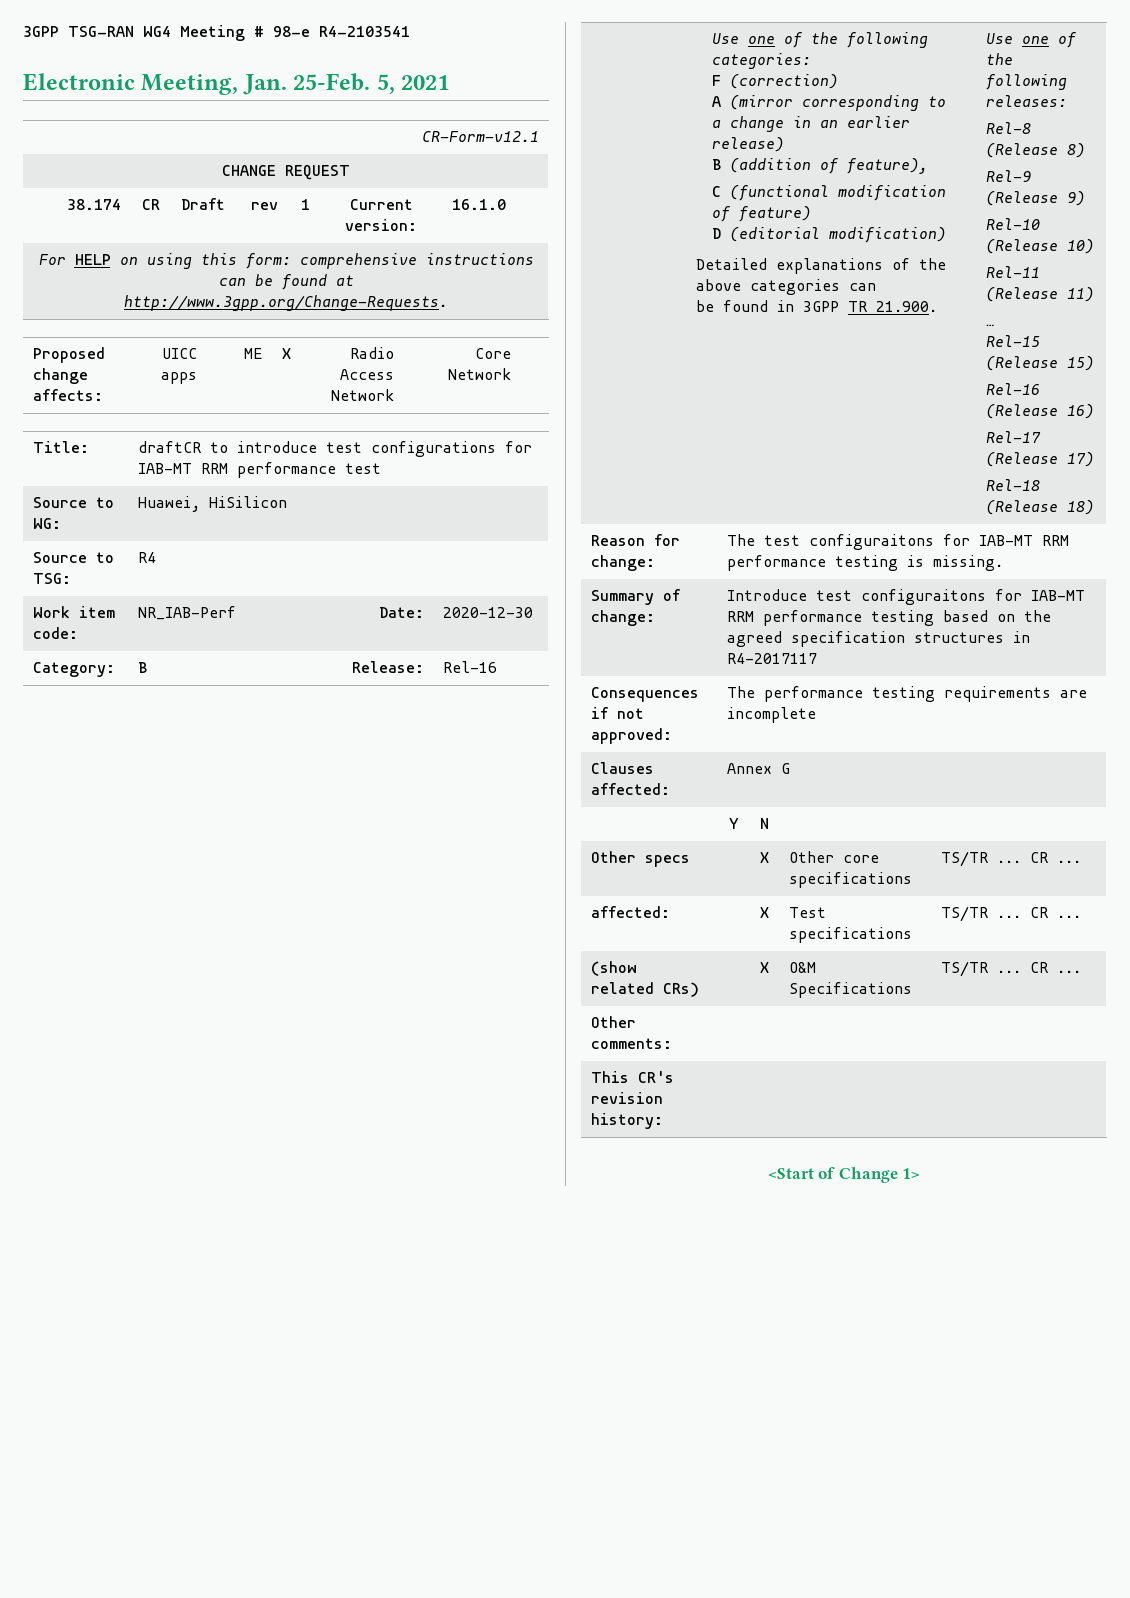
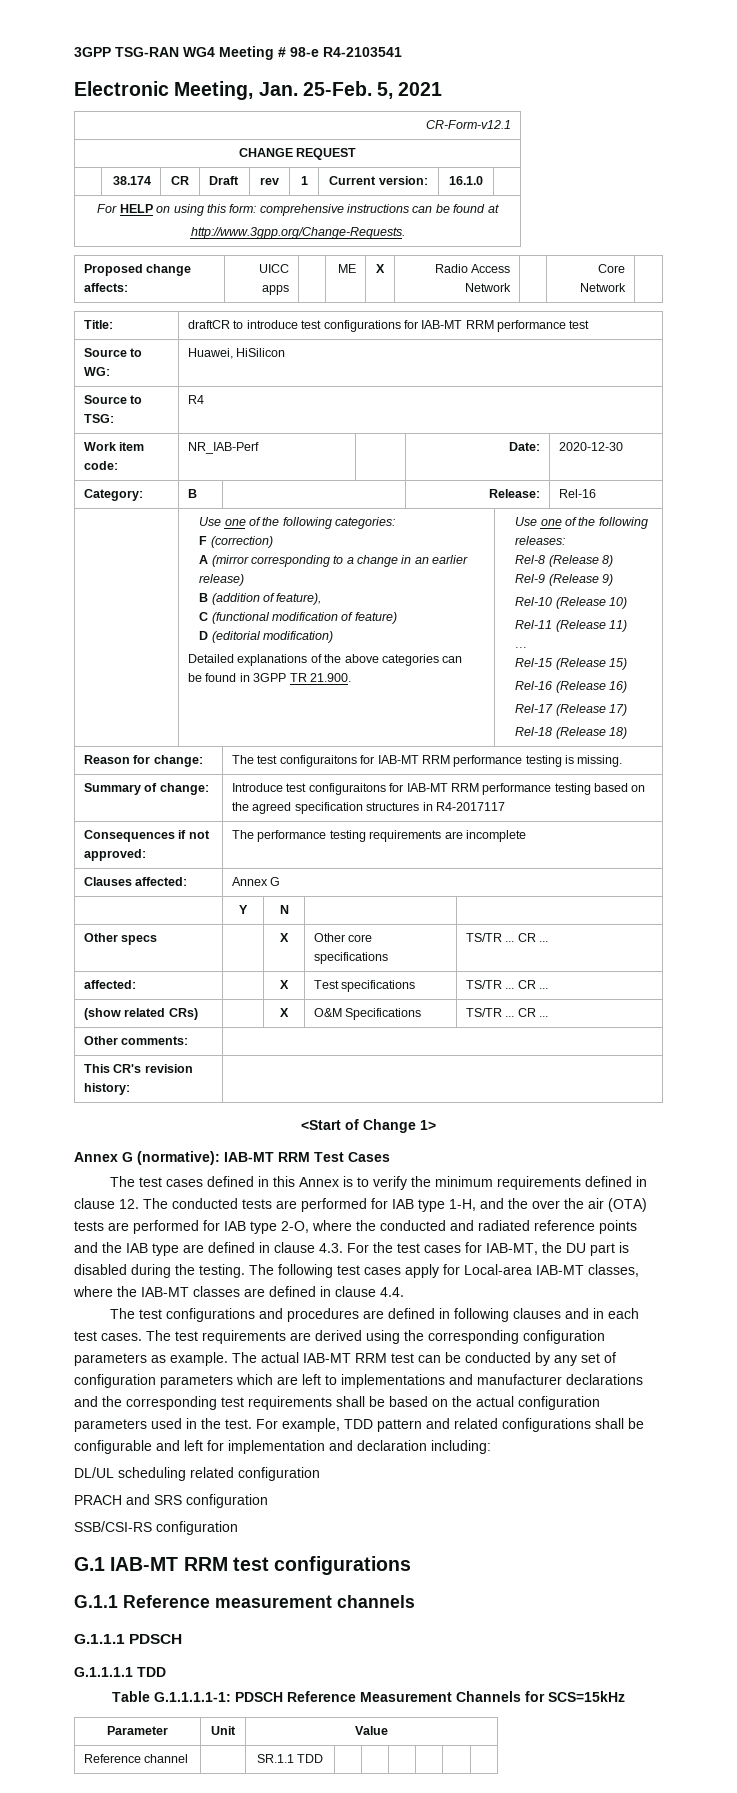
+ Annex G (normative): IAB-MT RRM Test Cases
+ The test cases defined in this Annex is to verify the minimum requirements defined in clause 12. The conducted tests are performed for IAB type 1-H, and the over the air (OTA) tests are performed for IAB type 2-O, where the conducted and radiated reference points and the IAB type are defined in clause 4.3. For the test cases for IAB-MT, the DU part is disabled during the testing. The following test cases apply for Local-area IAB-MT classes, where the IAB-MT classes are defined in clause 4.4.
+ The test configurations and procedures are defined in following clauses and in each test cases. The test requirements are derived using the corresponding configuration parameters as example. The actual IAB-MT RRM test can be conducted by any set of configuration parameters which are left to implementations and manufacturer declarations and the corresponding test requirements shall be based on the actual configuration parameters used in the test. For example, TDD pattern and related configurations shall be configurable and left for implementation and declaration including:
+ DL/UL scheduling related configuration
+ PRACH and SRS configuration
+ SSB/CSI-RS configuration
+ G.1 IAB-MT RRM test configurations
+ G.1.1 Reference measurement channels
+ G.1.1.1 PDSCH
+ G.1.1.1.1 TDD
+ Table G.1.1.1.1-1: PDSCH Reference Measurement Channels for SCS=15kHz
+ Parameter | Unit | Value
+ Reference channel | | SR.1.1 TDD | | | | | |

